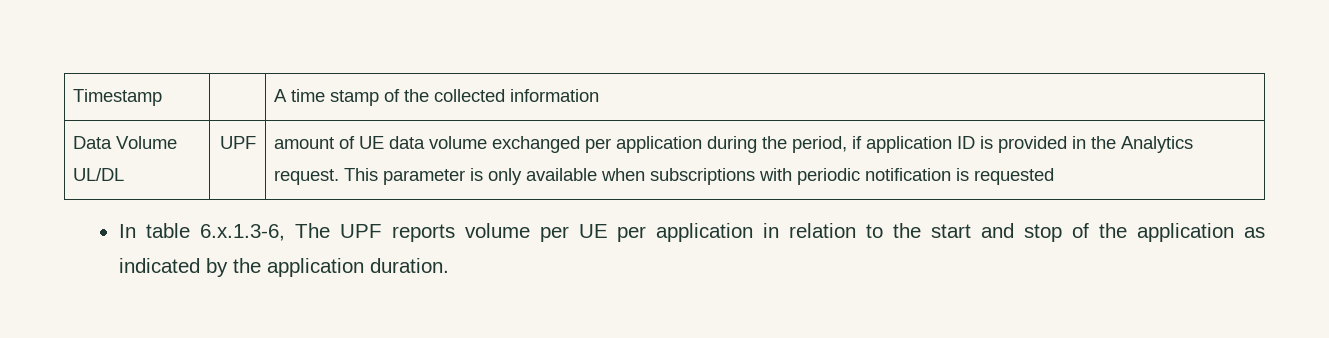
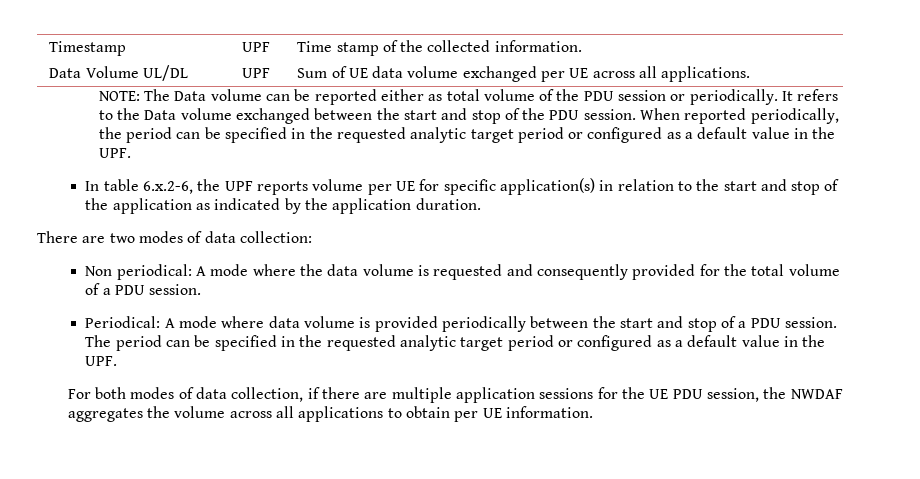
- Timestamp | | A time stamp of the collected information
+ Timestamp | UPF | Time stamp of the collected information.
- Data Volume UL/DL | UPF | amount of UE data volume exchanged per application during the period, if application ID is provided in the Analytics request. This parameter is only available when subscriptions with periodic notification is requested
+ Data Volume UL/DL | UPF | Sum of UE data volume exchanged per UE across all applications.
+ NOTE: The Data volume can be reported either as total volume of the PDU session or periodically. It refers to the Data volume exchanged between the start and stop of the PDU session. When reported periodically, the period can be specified in the requested analytic target period or configured as a default value in the UPF.
- In table 6.x.1.3-6, The UPF reports volume per UE per application in relation to the start and stop of the application as indicated by the application duration.
+ In table 6.x.2-6, the UPF reports volume per UE for specific application(s) in relation to the start and stop of the application as indicated by the application duration.
+ There are two modes of data collection:
+ Non periodical: A mode where the data volume is requested and consequently provided for the total volume of a PDU session.
+ Periodical: A mode where data volume is provided periodically between the start and stop of a PDU session. The period can be specified in the requested analytic target period or configured as a default value in the UPF.
+ For both modes of data collection, if there are multiple application sessions for the UE PDU session, the NWDAF aggregates the volume across all applications to obtain per UE information.

